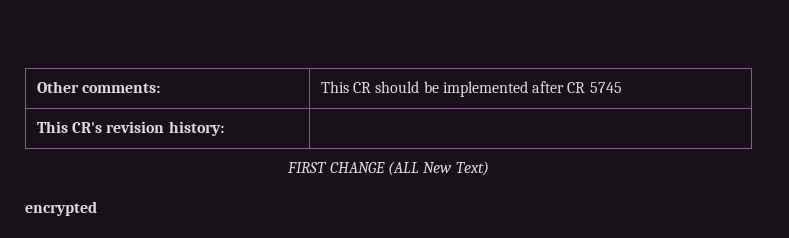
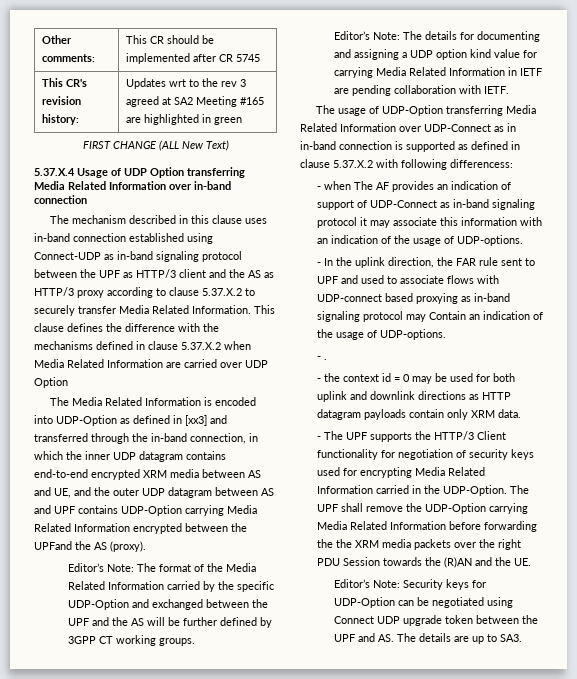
- This CR's revision history: |
+ This CR's revision history: | Updates wrt to the rev 3 agreed at SA2 Meeting #165 are highlighted in green
- encrypted
+ 5.37.X.4 Usage of UDP Option transferring Media Related Information over in-band connection
+ The mechanism described in this clause uses in-band connection established using Connect-UDP as in-band signaling protocol between the UPF as HTTP/3 client and the AS as HTTP/3 proxy according to clause 5.37.X.2 to securely transfer Media Related Information. This clause defines the difference with the mechanisms defined in clause 5.37.X.2 when Media Related Information are carried over UDP Option
+ The Media Related Information is encoded into UDP-Option as defined in [xx3] and transferred through the in-band connection, in which the inner UDP datagram contains end-to-end encrypted XRM media between AS and UE, and the outer UDP datagram between AS and UPF contains UDP-Option carrying Media Related Information encrypted between the UPFand the AS (proxy).
+ Editor’s Note: The format of the Media Related Information carried by the specific UDP-Option and exchanged between the UPF and the AS will be further defined by 3GPP CT working groups.
+ Editor’s Note: The details for documenting and assigning a UDP option kind value for carrying Media Related Information in IETF are pending collaboration with IETF.
+ The usage of UDP-Option transferring Media Related Information over UDP-Connect as in in-band connection is supported as defined in clause 5.37.X.2 with following differencess:
+ - when The AF provides an indication of support of UDP-Connect as in-band signaling protocol it may associate this information with an indication of the usage of UDP-options.
+ - In the uplink direction, the FAR rule sent to UPF and used to associate flows with UDP-connect based proxying as in-band signaling protocol may Contain an indication of the usage of UDP-options.
+ - .
+ - the context id = 0 may be used for both uplink and downlink directions as HTTP datagram payloads contain only XRM data.
+ - The UPF supports the HTTP/3 Client functionality for negotiation of security keys used for encrypting Media Related Information carried in the UDP-Option. The UPF shall remove the UDP-Option carrying Media Related Information before forwarding the the XRM media packets over the right PDU Session towards the (R)AN and the UE.
+ Editor’s Note: Security keys for UDP-Option can be negotiated using Connect UDP upgrade token between the UPF and AS. The details are up to SA3.

